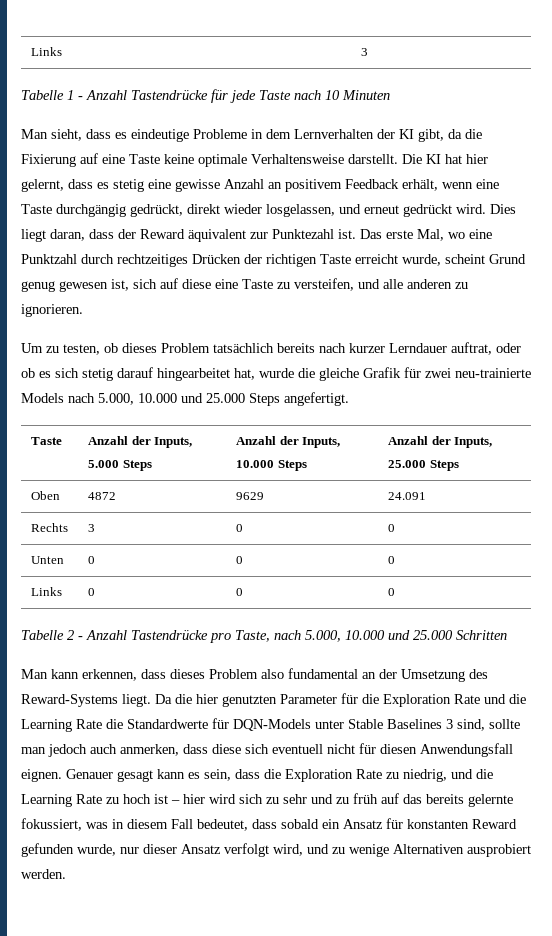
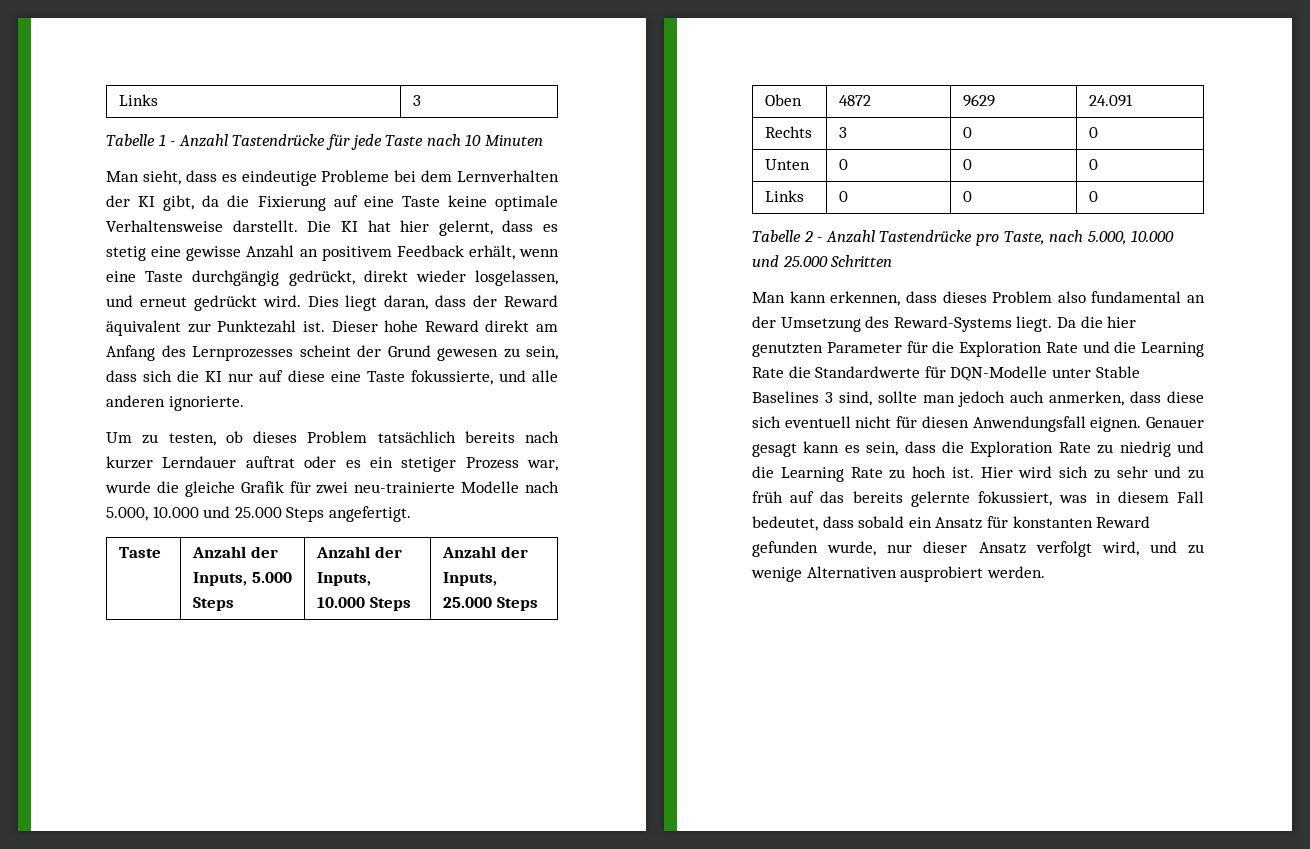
- Man sieht, dass es eindeutige Probleme in dem Lernverhalten der KI gibt, da die Fixierung auf eine Taste keine optimale Verhaltensweise darstellt.
+ Man sieht, dass es eindeutige Probleme bei dem Lernverhalten der KI gibt, da die Fixierung auf eine Taste keine optimale Verhaltensweise darstellt.
- Das erste Mal, wo eine Punktzahl durch rechtzeitiges Drücken der richtigen Taste erreicht wurde, scheint Grund genug gewesen ist, sich auf diese eine Taste zu versteifen, und alle anderen zu ignorieren.
+ Dieser hohe Reward direkt am Anfang des Lernprozesses scheint der Grund gewesen zu sein, dass sich die KI nur auf diese eine Taste fokussierte, und alle anderen ignorierte.
- Um zu testen, ob dieses Problem tatsächlich bereits nach kurzer Lerndauer auftrat, oder ob es sich stetig darauf hingearbeitet hat, wurde die gleiche Grafik für zwei neu-trainierte Models nach 5.000, 10.000 und 25.000 Steps angefertigt.
+ Um zu testen, ob dieses Problem tatsächlich bereits nach kurzer Lerndauer auftrat oder es ein stetiger Prozess war, wurde die gleiche Grafik für zwei neu-trainierte Modelle nach 5.000, 10.000 und 25.000 Steps angefertigt.
- Da die hier genutzten Parameter für die Exploration Rate und die Learning Rate die Standardwerte für DQN-Models unter Stable Baselines 3 sind, sollte man jedoch auch anmerken, dass diese sich eventuell nicht für diesen Anwendungsfall eignen.
+ Da die hier genutzten Parameter für die Exploration Rate und die Learning Rate die Standardwerte für DQN-Modelle unter Stable Baselines 3 sind, sollte man jedoch auch anmerken, dass diese sich eventuell nicht für diesen Anwendungsfall eignen.
- Genauer gesagt kann es sein, dass die Exploration Rate zu niedrig, und die Learning Rate zu hoch ist – hier wird sich zu sehr und zu früh auf das bereits gelernte fokussiert, was in diesem Fall bedeutet, dass sobald ein Ansatz für konstanten Reward gefunden wurde, nur dieser Ansatz verfolgt wird, und zu wenige Alternativen ausprobiert werden.
+ Genauer gesagt kann es sein, dass die Exploration Rate zu niedrig und die Learning Rate zu hoch ist. Hier wird sich zu sehr und zu früh auf das bereits gelernte fokussiert, was in diesem Fall bedeutet, dass sobald ein Ansatz für konstanten Reward gefunden wurde, nur dieser Ansatz verfolgt wird, und zu wenige Alternativen ausprobiert werden.

